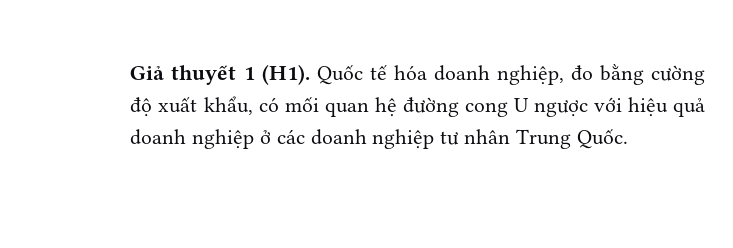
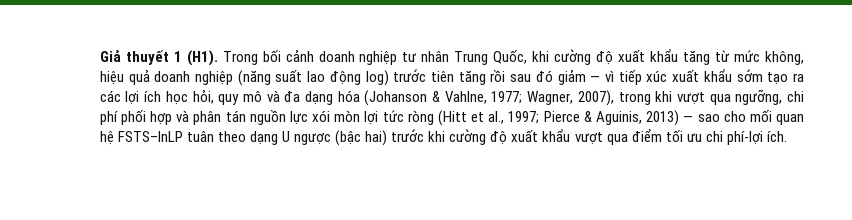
- Giả thuyết 1 (H1). Quốc tế hóa doanh nghiệp, đo bằng cường độ xuất khẩu, có mối quan hệ đường cong U ngược với hiệu quả doanh nghiệp ở các doanh nghiệp tư nhân Trung Quốc.
+ Giả thuyết 1 (H1). Trong bối cảnh doanh nghiệp tư nhân Trung Quốc, khi cường độ xuất khẩu tăng từ mức không, hiệu quả doanh nghiệp (năng suất lao động log) trước tiên tăng rồi sau đó giảm — vì tiếp xúc xuất khẩu sớm tạo ra các lợi ích học hỏi, quy mô và đa dạng hóa (Johanson & Vahlne, 1977; Wagner, 2007), trong khi vượt qua ngưỡng, chi phí phối hợp và phân tán nguồn lực xói mòn lợi tức ròng (Hitt et al., 1997; Pierce & Aguinis, 2013) — sao cho mối quan hệ FSTS–lnLP tuân theo dạng U ngược (bậc hai) trước khi cường độ xuất khẩu vượt qua điểm tối ưu chi phí-lợi ích.

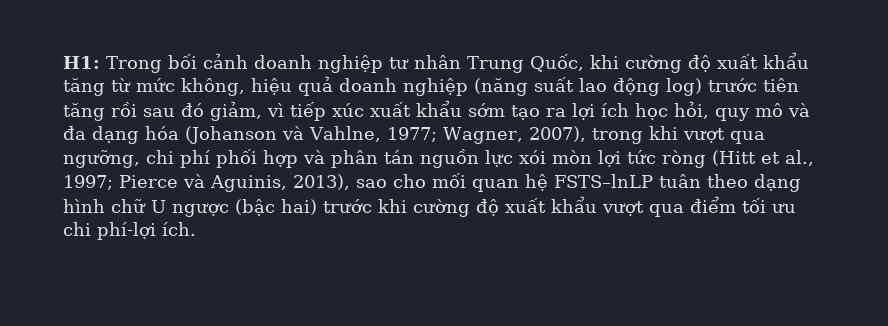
- Giả thuyết 1 (H1). Trong bối cảnh doanh nghiệp tư nhân Trung Quốc, khi cường độ xuất khẩu tăng từ mức không, hiệu quả doanh nghiệp (năng suất lao động log) trước tiên tăng rồi sau đó giảm — vì tiếp xúc xuất khẩu sớm tạo ra các lợi ích học hỏi, quy mô và đa dạng hóa (Johanson & Vahlne, 1977;
+ H1: Trong bối cảnh doanh nghiệp tư nhân Trung Quốc, khi cường độ xuất khẩu tăng từ mức không, hiệu quả doanh nghiệp (năng suất lao động log) trước tiên tăng rồi sau đó giảm, vì tiếp xúc xuất khẩu sớm tạo ra lợi ích học hỏi, quy mô và đa dạng hóa (Johanson và Vahlne, 1977;
- Pierce & Aguinis, 2013) — sao cho mối quan hệ FSTS–lnLP tuân theo dạng U ngược (bậc hai) trước khi cường độ xuất khẩu vượt qua điểm tối ưu chi phí-lợi ích.
+ Pierce và Aguinis, 2013), sao cho mối quan hệ FSTS–lnLP tuân theo dạng hình chữ U ngược (bậc hai) trước khi cường độ xuất khẩu vượt qua điểm tối ưu chi phí-lợi ích.

